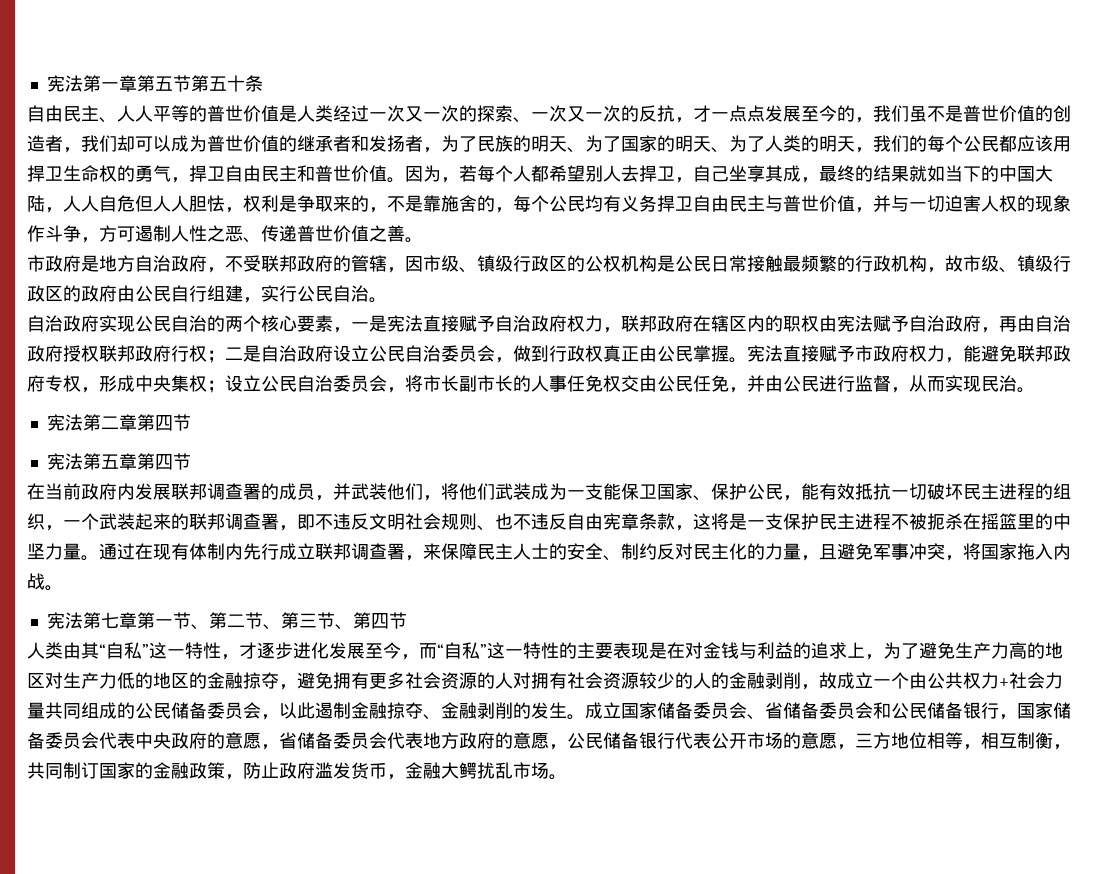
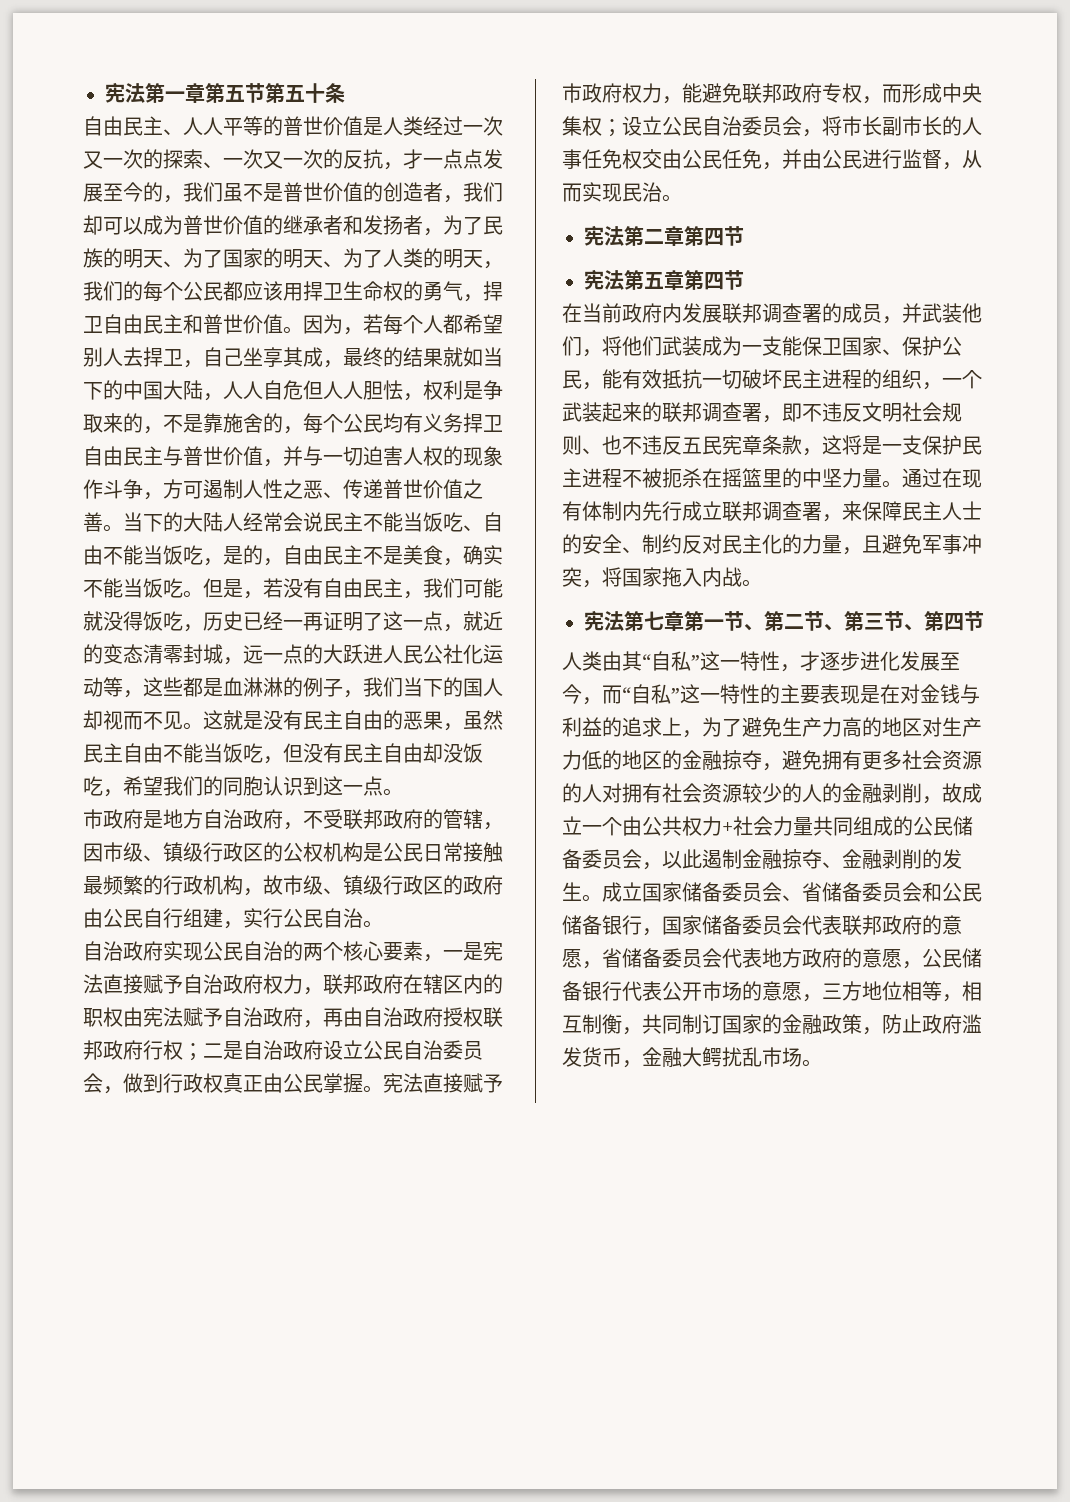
+ 当下的大陆人经常会说民主不能当饭吃、自由不能当饭吃，是的，自由民主不是美食，确实不能当饭吃。但是，若没有自由民主，我们可能就没得饭吃，历史已经一再证明了这一点，就近的变态清零封城，远一点的大跃进人民公社化运动等，这些都是血淋淋的例子，我们当下的国人却视而不见。这就是没有民主自由的恶果，虽然民主自由不能当饭吃，但没有民主自由却没饭吃，希望我们的同胞认识到这一点。
- 宪法直接赋予市政府权力，能避免联邦政府专权，形成中央集权；设立公民自治委员会，将市长副市长的人事任免权交由公民任免，并由公民进行监督，从而实现民治。
+ 宪法直接赋予市政府权力，能避免联邦政府专权，而形成中央集权；设立公民自治委员会，将市长副市长的人事任免权交由公民任免，并由公民进行监督，从而实现民治。
- 在当前政府内发展联邦调查署的成员，并武装他们，将他们武装成为一支能保卫国家、保护公民，能有效抵抗一切破坏民主进程的组织，一个武装起来的联邦调查署，即不违反文明社会规则、也不违反自由宪章条款，这将是一支保护民主进程不被扼杀在摇篮里的中坚力量。
+ 在当前政府内发展联邦调查署的成员，并武装他们，将他们武装成为一支能保卫国家、保护公民，能有效抵抗一切破坏民主进程的组织，一个武装起来的联邦调查署，即不违反文明社会规则、也不违反五民宪章条款，这将是一支保护民主进程不被扼杀在摇篮里的中坚力量。
- 成立国家储备委员会、省储备委员会和公民储备银行，国家储备委员会代表中央政府的意愿，省储备委员会代表地方政府的意愿，公民储备银行代表公开市场的意愿，三方地位相等，相互制衡，共同制订国家的金融政策，防止政府滥发货币，金融大鳄扰乱市场。
+ 成立国家储备委员会、省储备委员会和公民储备银行，国家储备委员会代表联邦政府的意愿，省储备委员会代表地方政府的意愿，公民储备银行代表公开市场的意愿，三方地位相等，相互制衡，共同制订国家的金融政策，防止政府滥发货币，金融大鳄扰乱市场。

